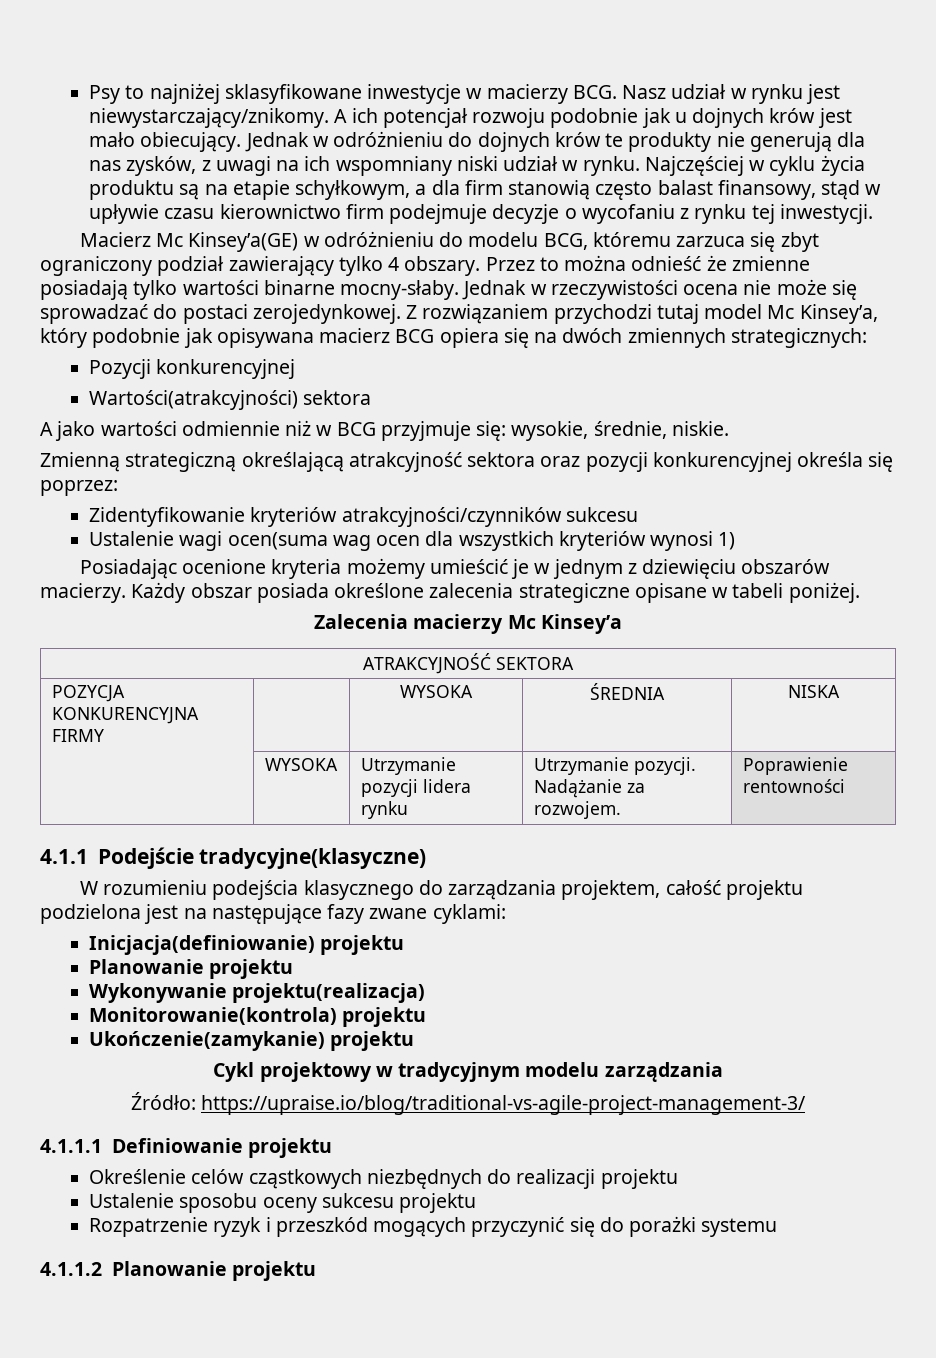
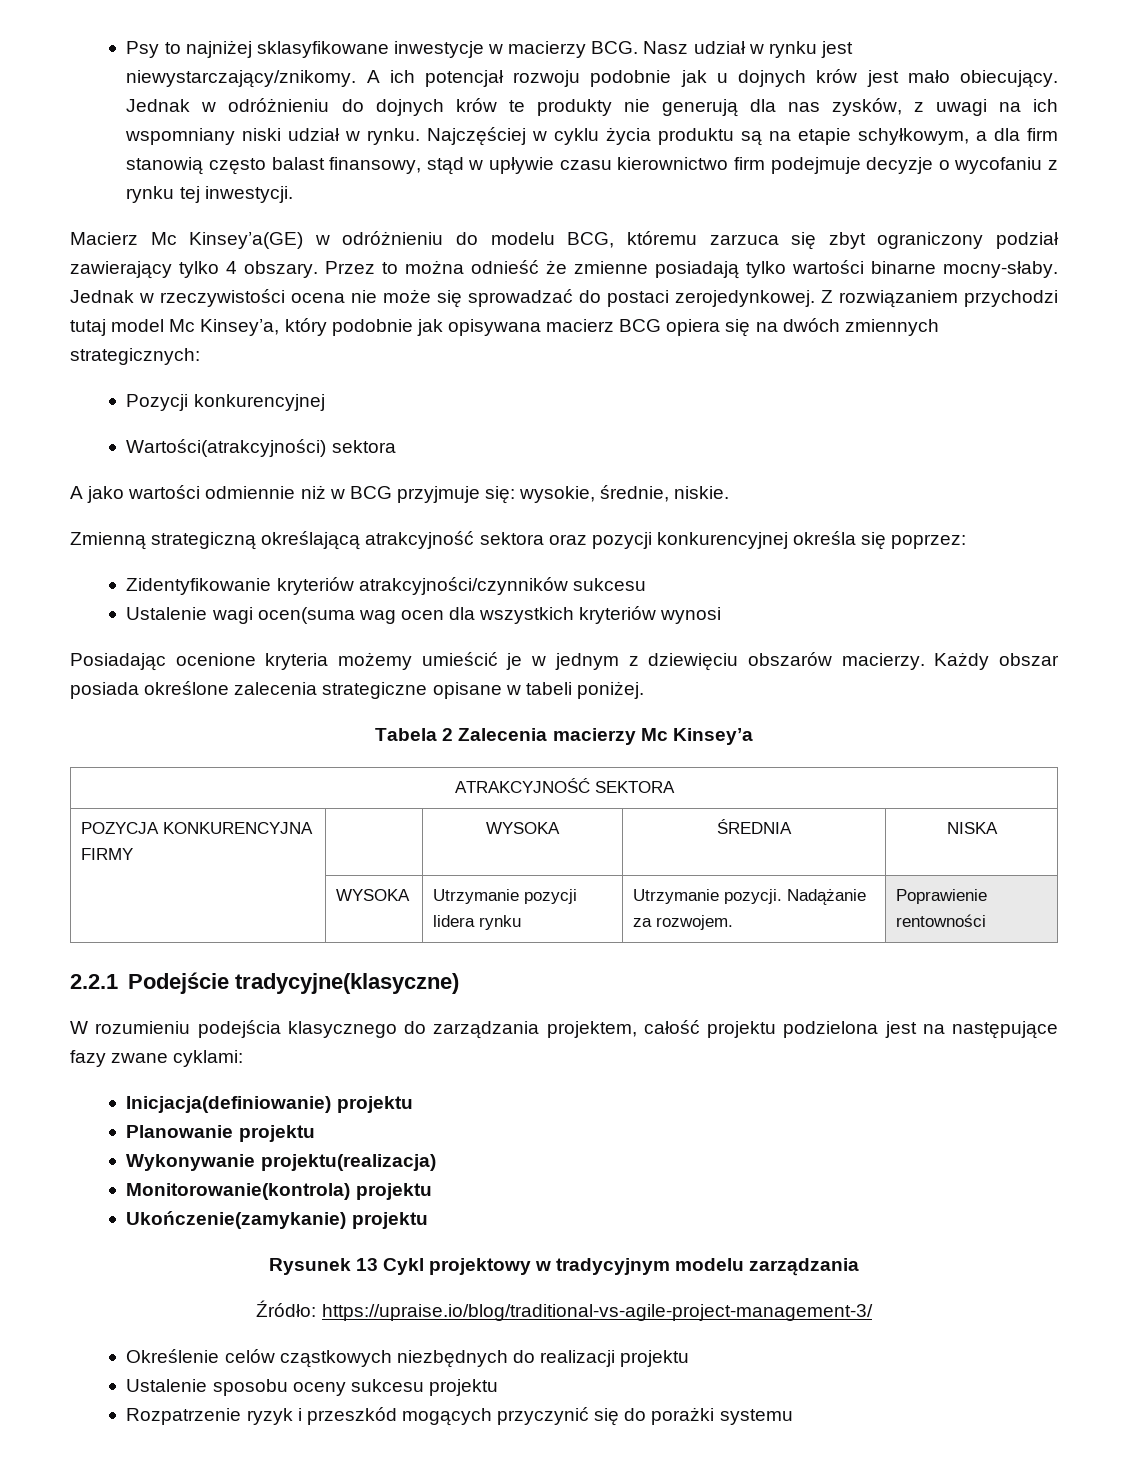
- Ustalenie wagi ocen(suma wag ocen dla wszystkich kryteriów wynosi 1)
+ Ustalenie wagi ocen(suma wag ocen dla wszystkich kryteriów wynosi
- Zalecenia macierzy Mc Kinsey’a
+ Tabela 2 Zalecenia macierzy Mc Kinsey’a
- 4.1.1 Podejście tradycyjne(klasyczne)
+ 2.2.1 Podejście tradycyjne(klasyczne)
- Cykl projektowy w tradycyjnym modelu zarządzania
+ Rysunek 13 Cykl projektowy w tradycyjnym modelu zarządzania
- 4.1.1.1 Definiowanie projektu
- 4.1.1.2 Planowanie projektu

